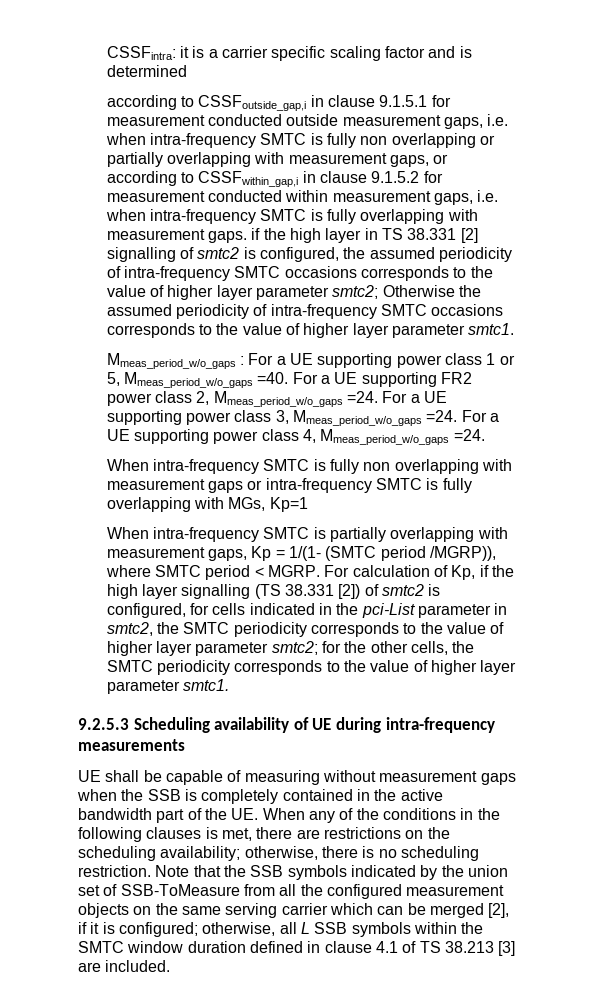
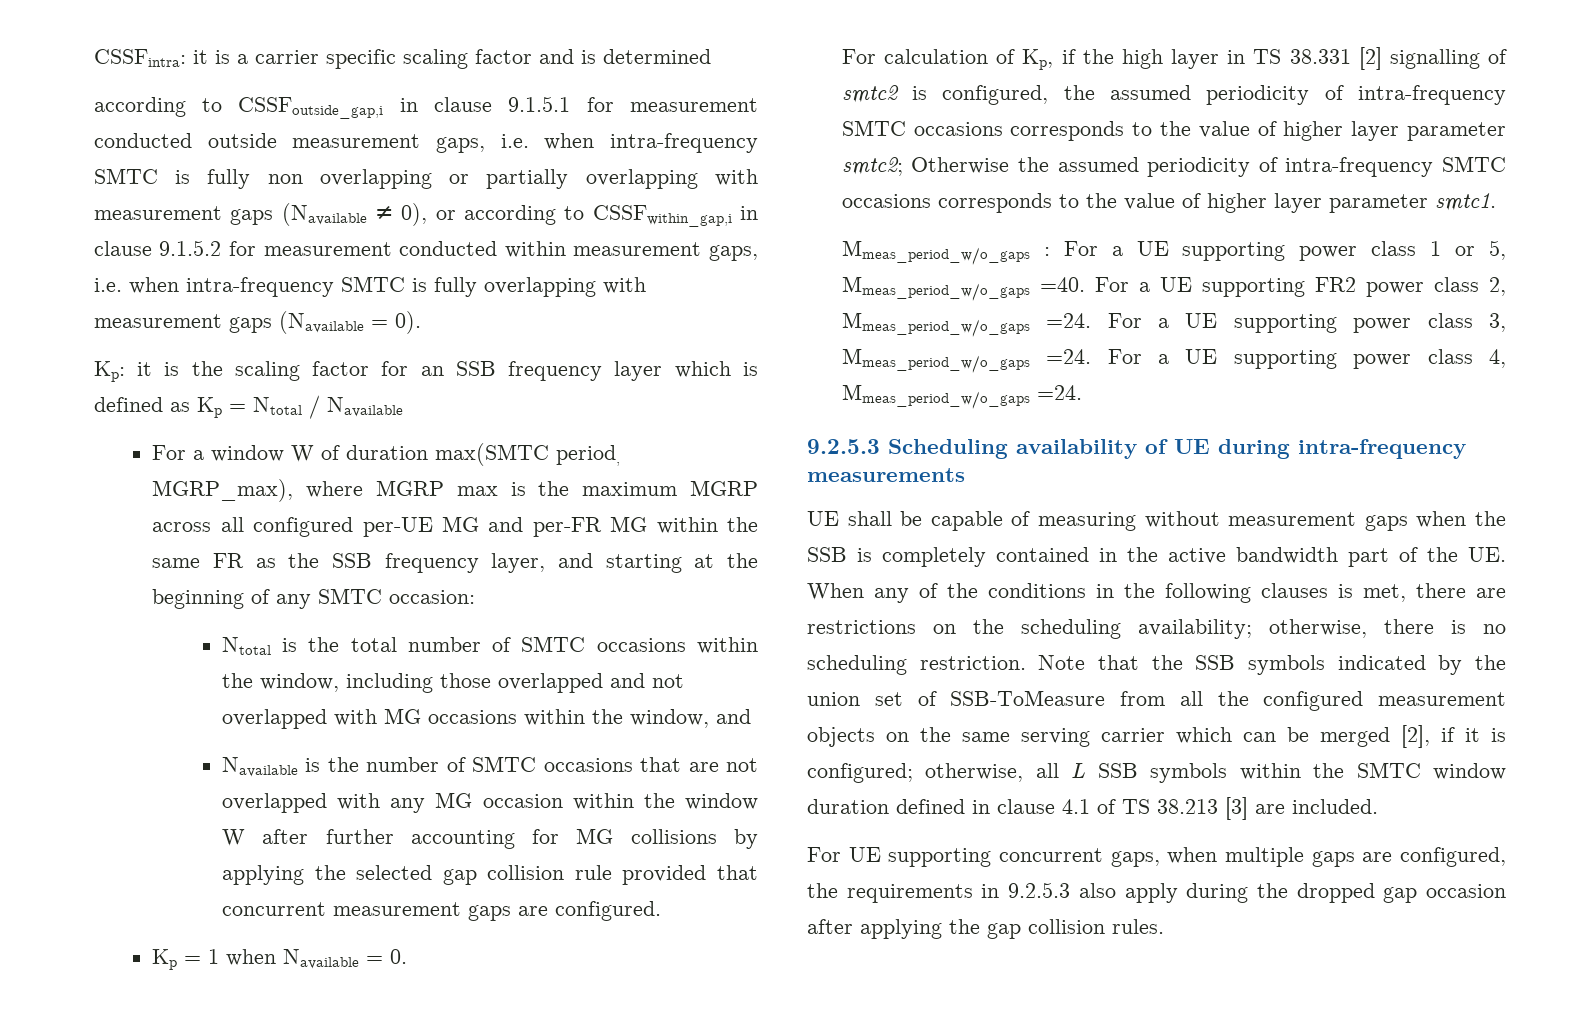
- according to CSSFoutside_gap,i in clause 9.1.5.1 for measurement conducted outside measurement gaps, i.e. when intra-frequency SMTC is fully non overlapping or partially overlapping with measurement gaps, or according to CSSFwithin_gap,i in clause 9.1.5.2 for measurement conducted within measurement gaps, i.e. when intra-frequency SMTC is fully overlapping with measurement gaps. if the high layer in TS 38.331 [2] signalling of smtc2 is configured, the assumed periodicity of intra-frequency SMTC occasions corresponds to the value of higher layer parameter smtc2;
+ according to CSSFoutside_gap,i in clause 9.1.5.1 for measurement conducted outside measurement gaps, i.e. when intra-frequency SMTC is fully non overlapping or partially overlapping with measurement gaps (Navailable ≠ 0), or according to CSSFwithin_gap,i in clause 9.1.5.2 for measurement conducted within measurement gaps, i.e. when intra-frequency SMTC is fully overlapping with measurement gaps (Navailable = 0).
+ Kp: it is the scaling factor for an SSB frequency layer which is defined as Kp = Ntotal / Navailable
+ For a window W of duration max(SMTC period, MGRP_max), where MGRP max is the maximum MGRP across all configured per-UE MG and per-FR MG within the same FR as the SSB frequency layer, and starting at the beginning of any SMTC occasion:
+ Ntotal is the total number of SMTC occasions within the window, including those overlapped and not overlapped with MG occasions within the window, and
+ Navailable is the number of SMTC occasions that are not overlapped with any MG occasion within the window W after further accounting for MG collisions by applying the selected gap collision rule provided that concurrent measurement gaps are configured.
+ Kp = 1 when Navailable = 0.
+ For calculation of Kp, if the high layer in TS 38.331 [2] signalling of smtc2 is configured, the assumed periodicity of intra-frequency SMTC occasions corresponds to the value of higher layer parameter smtc2;
- When intra-frequency SMTC is fully non overlapping with measurement gaps or intra-frequency SMTC is fully overlapping with MGs, Kp=1
- When intra-frequency SMTC is partially overlapping with measurement gaps, Kp = 1/(1- (SMTC period /MGRP)), where SMTC period < MGRP. For calculation of Kp, if the high layer signalling (TS 38.331 [2]) of smtc2 is configured, for cells indicated in the pci-List parameter in smtc2, the SMTC periodicity corresponds to the value of higher layer parameter smtc2; for the other cells, the SMTC periodicity corresponds to the value of higher layer parameter smtc1.
+ For UE supporting concurrent gaps, when multiple gaps are configured, the requirements in 9.2.5.3 also apply during the dropped gap occasion after applying the gap collision rules.

